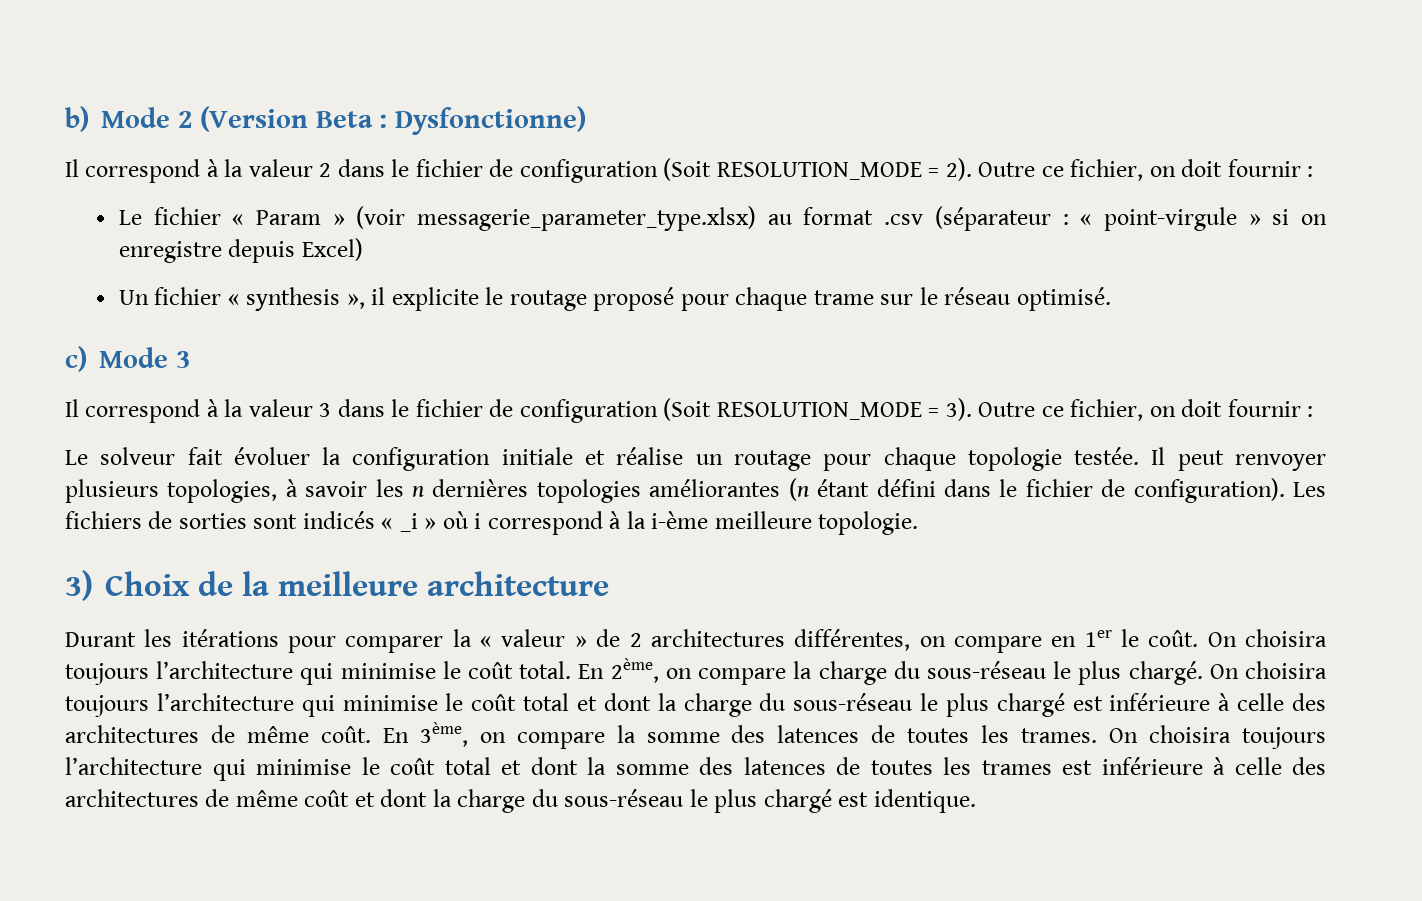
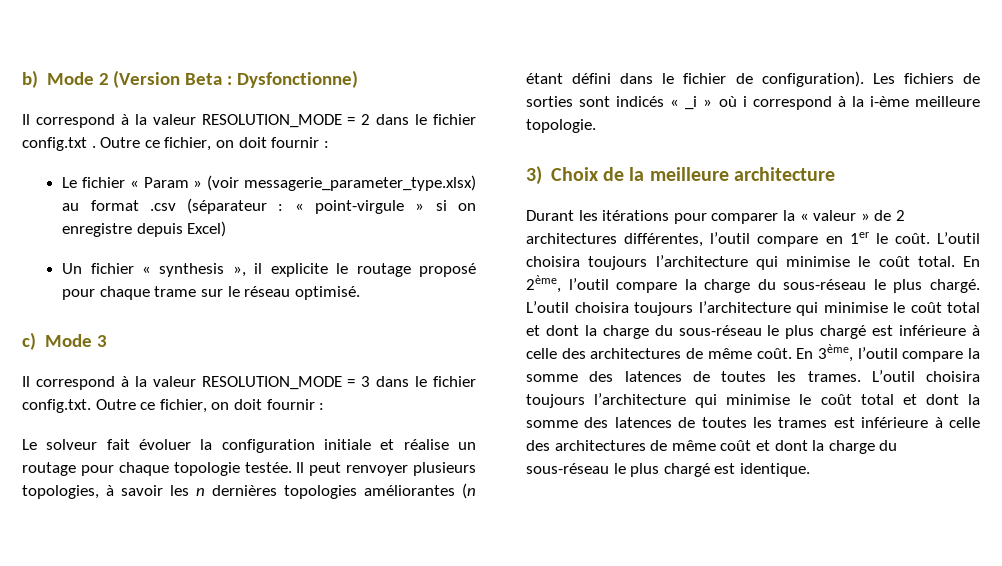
- Il correspond à la valeur 2 dans le fichier de configuration (Soit RESOLUTION_MODE = 2).
+ Il correspond à la valeur RESOLUTION_MODE = 2 dans le fichier config.txt .
- Il correspond à la valeur 3 dans le fichier de configuration (Soit RESOLUTION_MODE = 3). Outre ce fichier, on doit fournir :
+ Il correspond à la valeur RESOLUTION_MODE = 3 dans le fichier config.txt. Outre ce fichier, on doit fournir :
- Durant les itérations pour comparer la « valeur » de 2 architectures différentes, on compare en 1er le coût.
+ Durant les itérations pour comparer la « valeur » de 2 architectures différentes, l’outil compare en 1er le coût.
- On choisira toujours l’architecture qui minimise le coût total.
+ L’outil choisira toujours l’architecture qui minimise le coût total.
- En 2ème, on compare la charge du sous-réseau le plus chargé.
+ En 2ème, l’outil compare la charge du sous-réseau le plus chargé.
- On choisira toujours l’architecture qui minimise le coût total et dont la charge du sous-réseau le plus chargé est inférieure à celle des architectures de même coût.
+ L’outil choisira toujours l’architecture qui minimise le coût total et dont la charge du sous-réseau le plus chargé est inférieure à celle des architectures de même coût.
- En 3ème, on compare la somme des latences de toutes les trames.
+ En 3ème, l’outil compare la somme des latences de toutes les trames.
- On choisira toujours l’architecture qui minimise le coût total et dont la somme des latences de toutes les trames est inférieure à celle des architectures de même coût et dont la charge du sous-réseau le plus chargé est identique.
+ L’outil choisira toujours l’architecture qui minimise le coût total et dont la somme des latences de toutes les trames est inférieure à celle des architectures de même coût et dont la charge du sous-réseau le plus chargé est identique.

